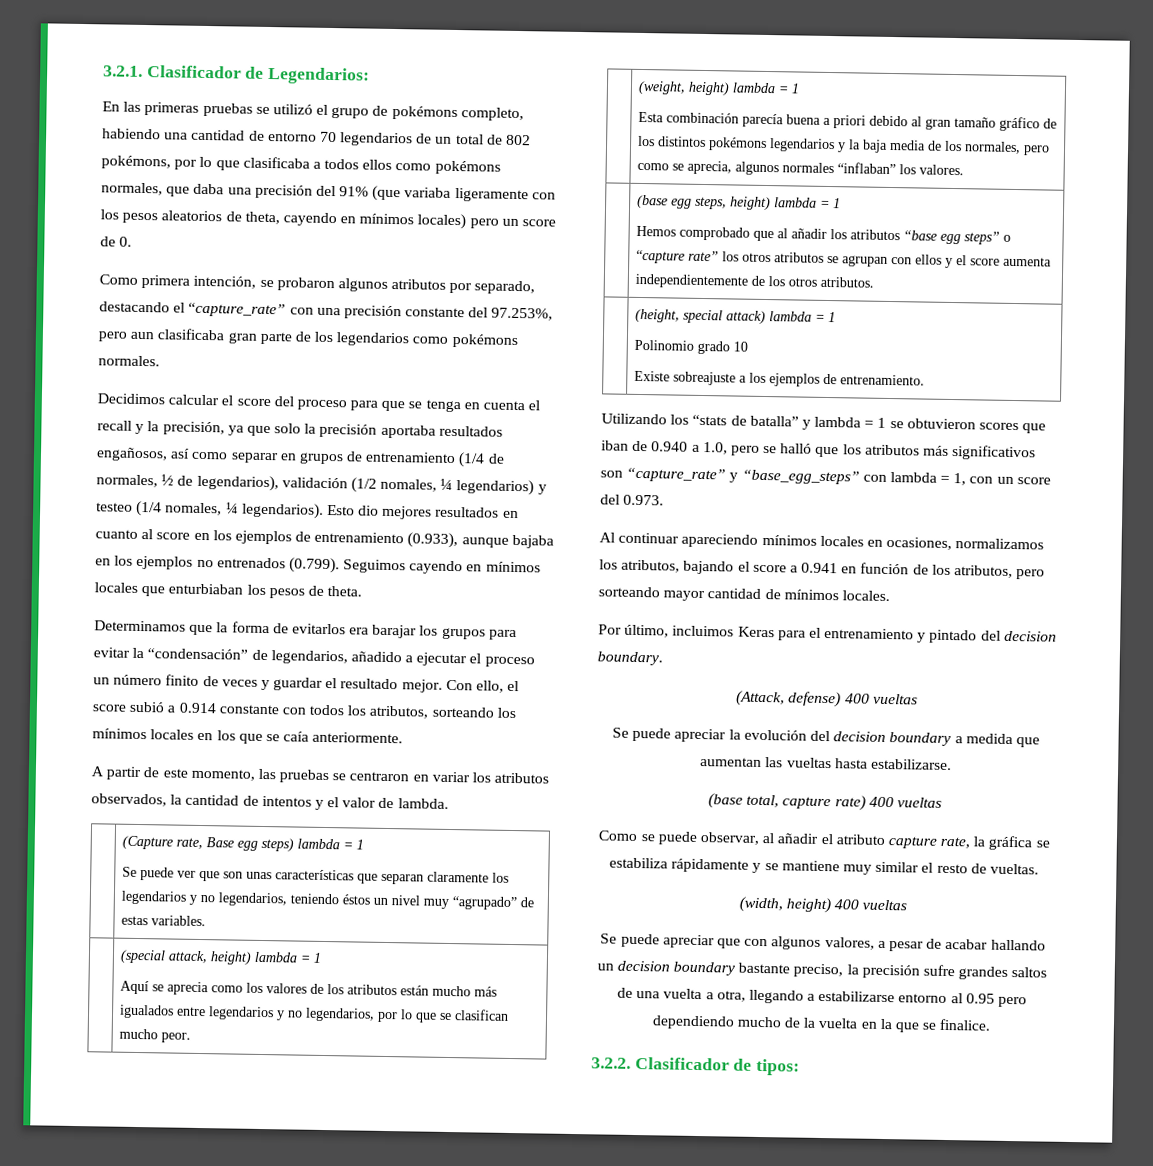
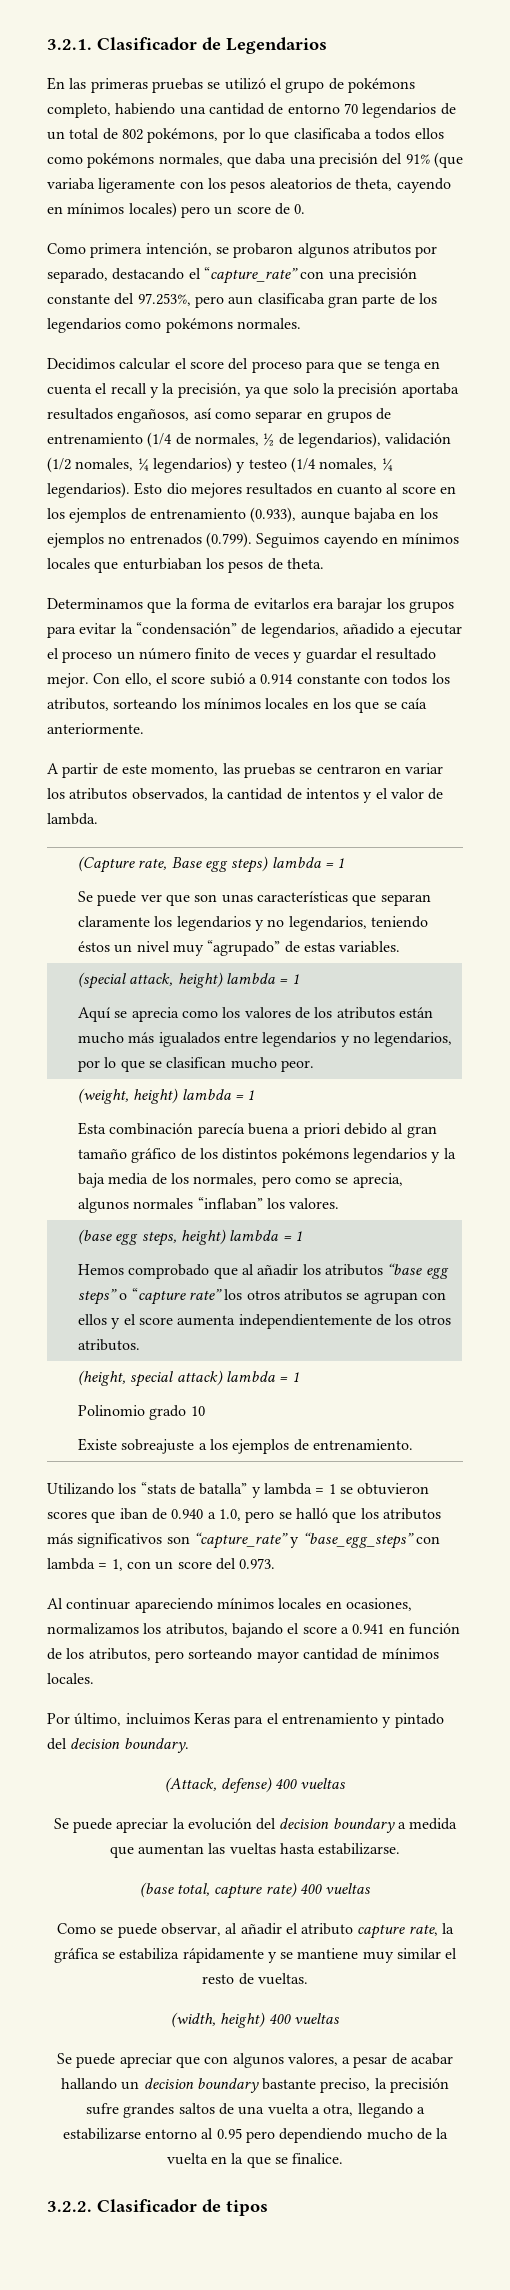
- 3.2.1. Clasificador de Legendarios:
+ 3.2.1. Clasificador de Legendarios
- 3.2.2. Clasificador de tipos:
+ 3.2.2. Clasificador de tipos

